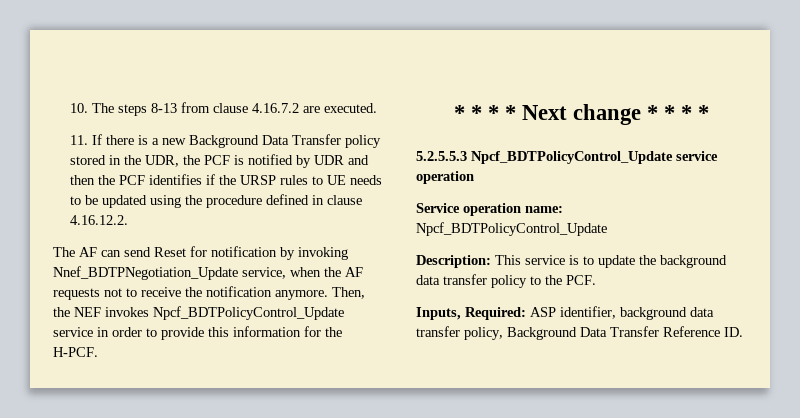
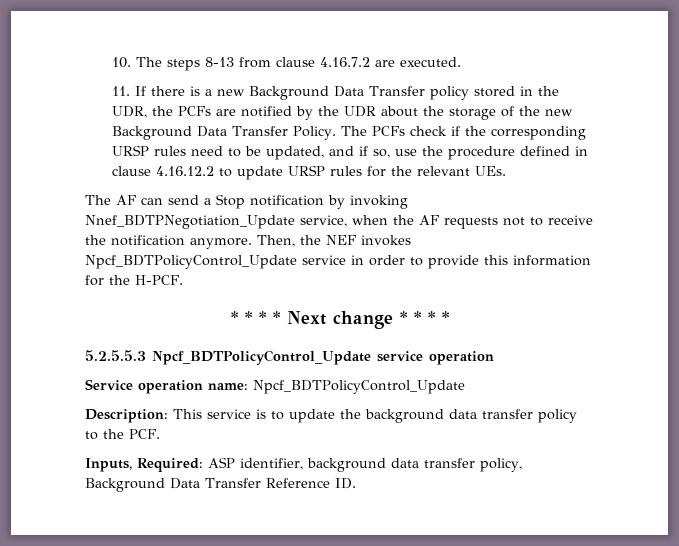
- 11. If there is a new Background Data Transfer policy stored in the UDR, the PCF is notified by UDR and then the PCF identifies if the URSP rules to UE needs to be updated using the procedure defined in clause 4.16.12.2.
+ 11. If there is a new Background Data Transfer policy stored in the UDR, the PCFs are notified by the UDR about the storage of the new Background Data Transfer Policy. The PCFs check if the corresponding URSP rules need to be updated, and if so, use the procedure defined in clause 4.16.12.2 to update URSP rules for the relevant UEs.
- The AF can send Reset for notification by invoking Nnef_BDTPNegotiation_Update service, when the AF requests not to receive the notification anymore.
+ The AF can send a Stop notification by invoking Nnef_BDTPNegotiation_Update service, when the AF requests not to receive the notification anymore.

